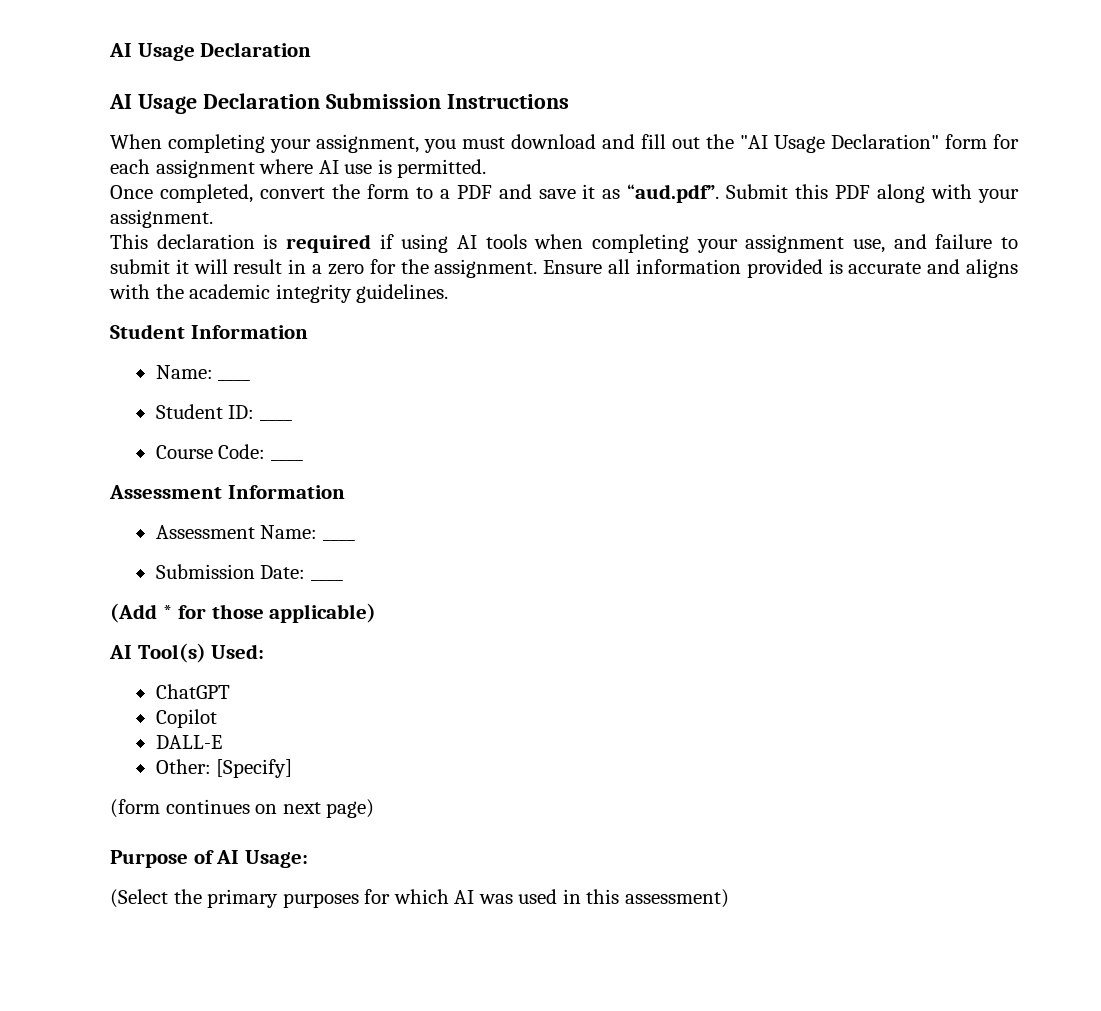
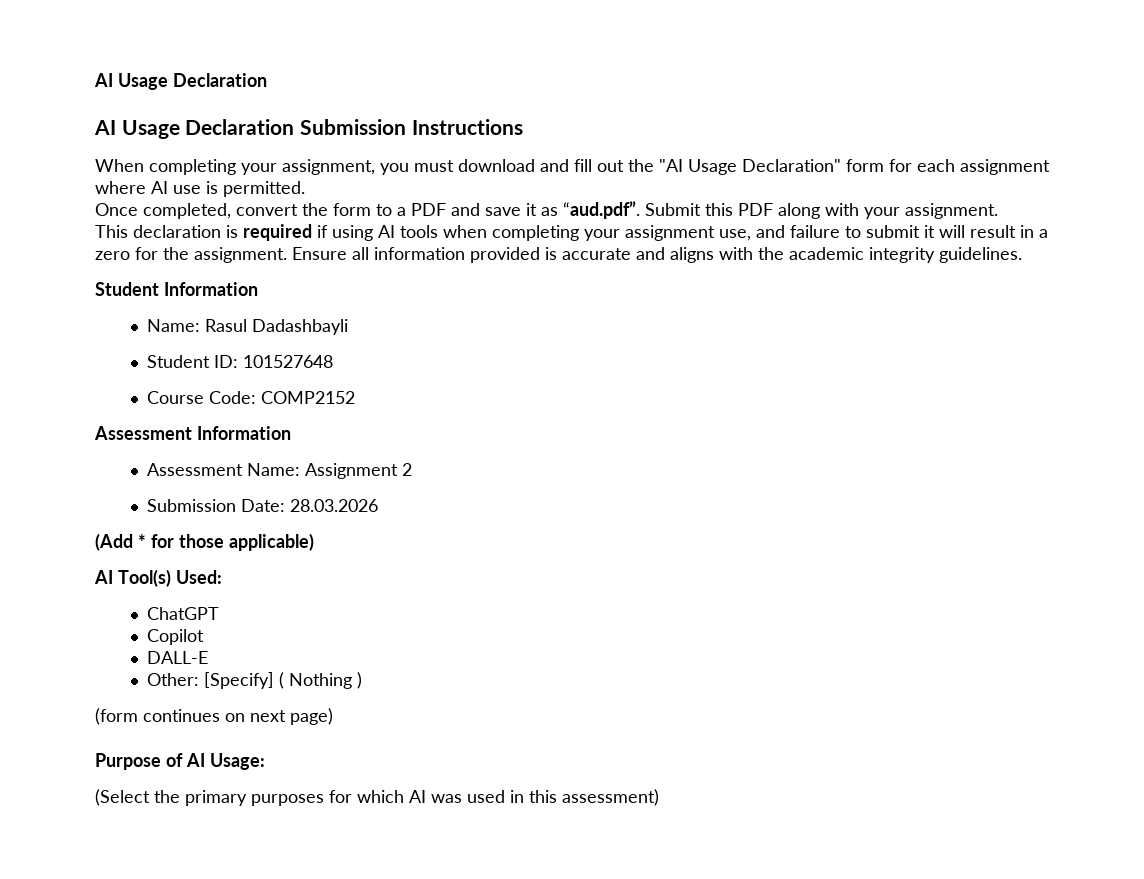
  Student Information
- Name: ____
+ Name: Rasul Dadashbayli
- Student ID: ____
+ Student ID: 101527648
- Course Code: ____
+ Course Code: COMP2152
- Assessment Name: ____
+ Assessment Name: Assignment 2
- Submission Date: ____
+ Submission Date: 28.03.2026
- Other: [Specify]
+ Other: [Specify] ( Nothing )

